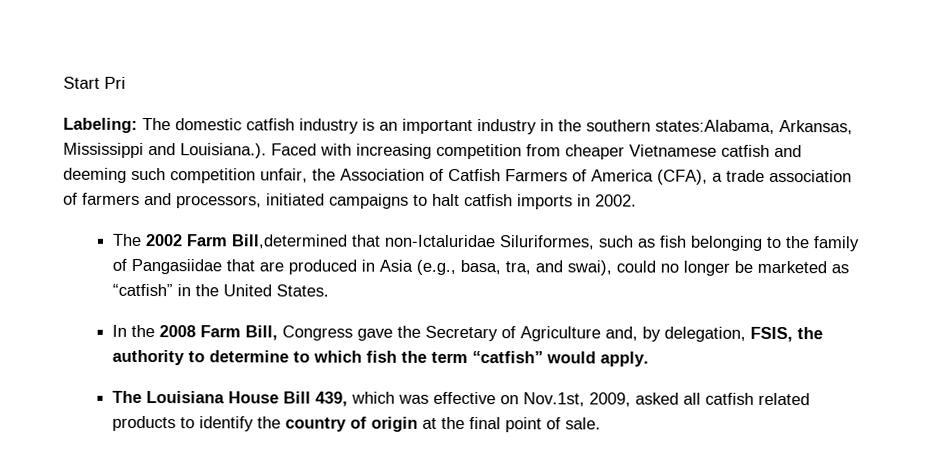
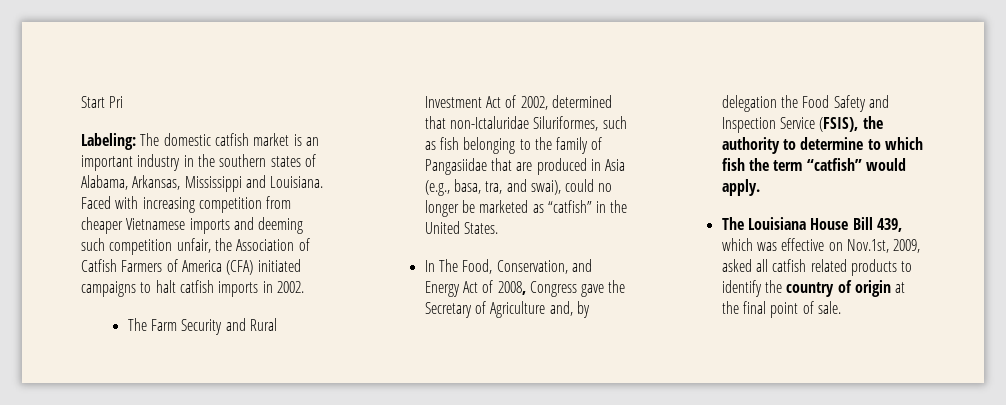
- Labeling: The domestic catfish industry is an important industry in the southern states:Alabama, Arkansas, Mississippi and Louisiana.). Faced with increasing competition from cheaper Vietnamese catfish and deeming such competition unfair, the Association of Catfish Farmers of America (CFA), a trade association of farmers and processors, initiated campaigns to halt catfish imports in 2002.
+ Labeling: The domestic catfish market is an important industry in the southern states of Alabama, Arkansas, Mississippi and Louisiana. Faced with increasing competition from cheaper Vietnamese imports and deeming such competition unfair, the Association of Catfish Farmers of America (CFA) initiated campaigns to halt catfish imports in 2002.
- The 2002 Farm Bill,determined that non-Ictaluridae Siluriformes, such as fish belonging to the family of Pangasiidae that are produced in Asia (e.g., basa, tra, and swai), could no longer be marketed as “catfish” in the United States.
+ The Farm Security and Rural Investment Act of 2002, determined that non-Ictaluridae Siluriformes, such as fish belonging to the family of Pangasiidae that are produced in Asia (e.g., basa, tra, and swai), could no longer be marketed as “catfish” in the United States.
- In the 2008 Farm Bill, Congress gave the Secretary of Agriculture and, by delegation, FSIS, the authority to determine to which fish the term “catfish” would apply.
+ In The Food, Conservation, and Energy Act of 2008, Congress gave the Secretary of Agriculture and, by delegation the Food Safety and Inspection Service (FSIS), the authority to determine to which fish the term “catfish” would apply.

